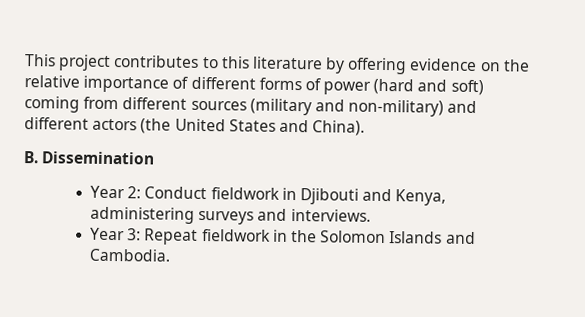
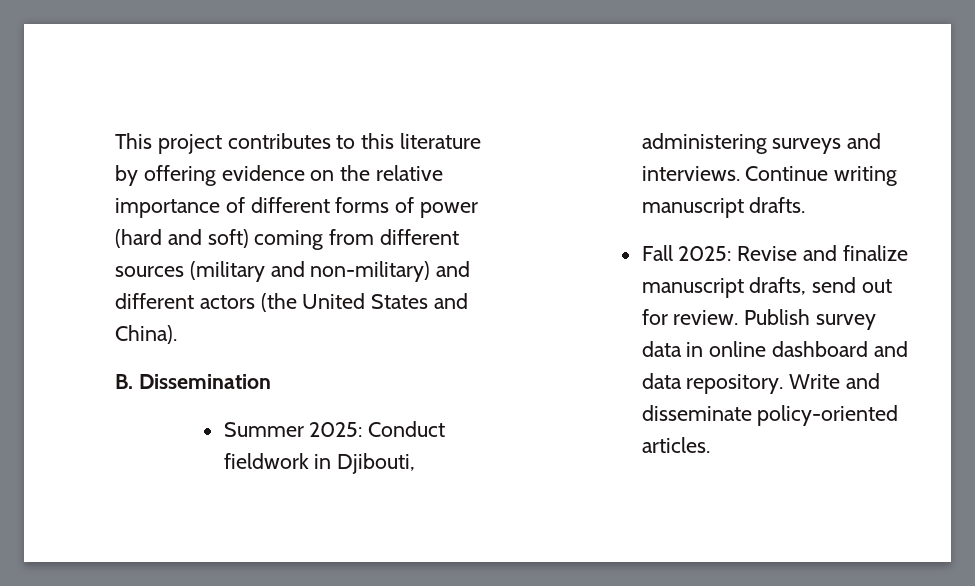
- Year 2: Conduct fieldwork in Djibouti and Kenya, administering surveys and interviews.
- Year 3: Repeat fieldwork in the Solomon Islands and Cambodia.
+ Summer 2025: Conduct fieldwork in Djibouti, administering surveys and interviews. Continue writing manuscript drafts.
+ Fall 2025: Revise and finalize manuscript drafts, send out for review. Publish survey data in online dashboard and data repository. Write and disseminate policy-oriented articles.

